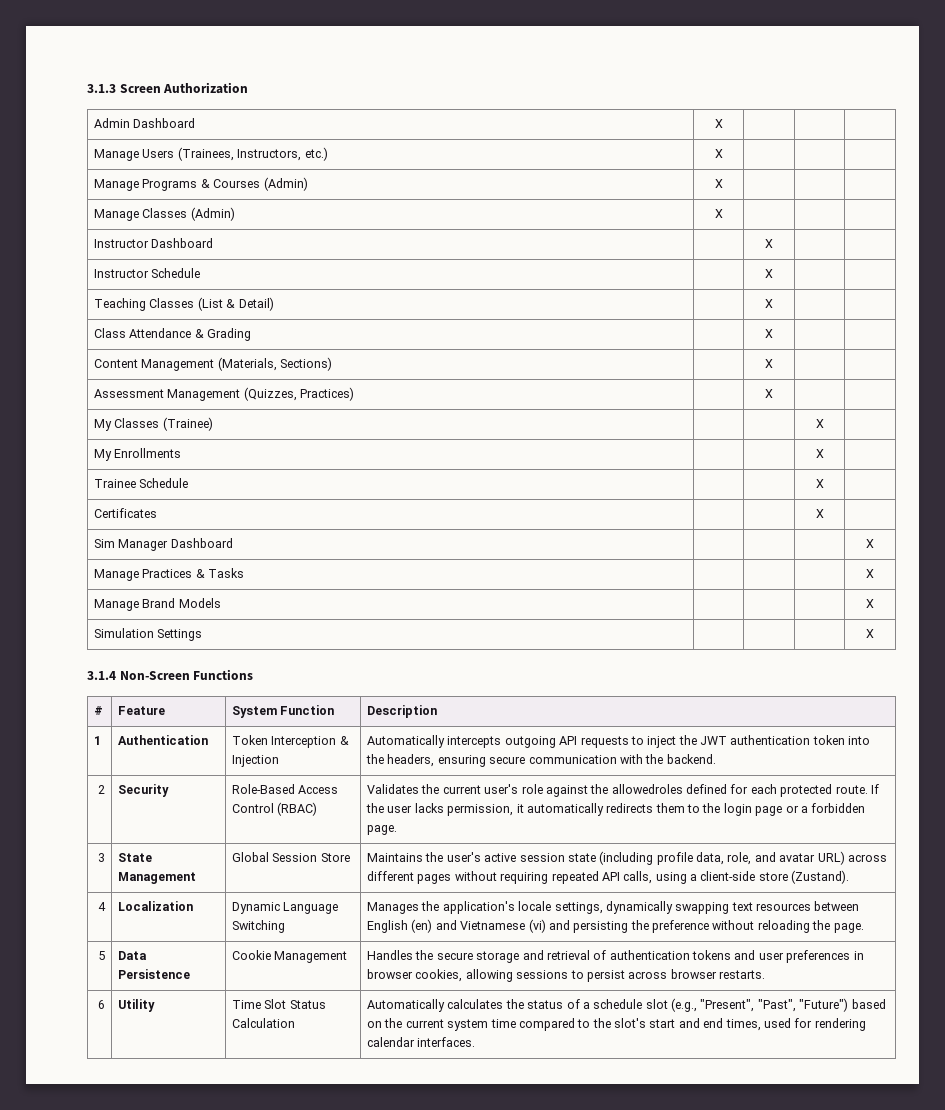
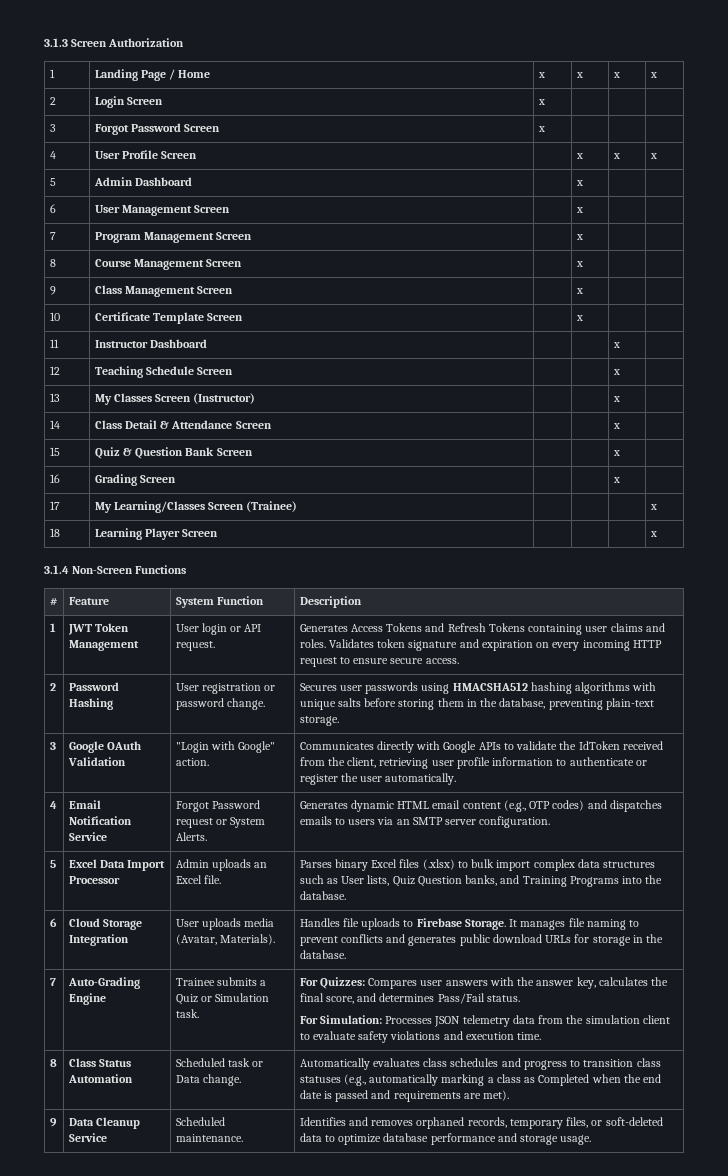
- Admin Dashboard | X | | |
- Manage Users (Trainees, Instructors, etc.) | X | | |
- Manage Programs & Courses (Admin) | X | | |
- Manage Classes (Admin) | X | | |
- Instructor Dashboard | | X | |
- Instructor Schedule | | X | |
- Teaching Classes (List & Detail) | | X | |
- Class Attendance & Grading | | X | |
- Content Management (Materials, Sections) | | X | |
- Assessment Management (Quizzes, Practices) | | X | |
- My Classes (Trainee) | | | X |
- My Enrollments | | | X |
- Trainee Schedule | | | X |
- Certificates | | | X |
- Sim Manager Dashboard | | | | X
- Manage Practices & Tasks | | | | X
- Manage Brand Models | | | | X
- Simulation Settings | | | | X
+ 1 | Landing Page / Home | x | x | x | x
+ 2 | Login Screen | x | | |
+ 3 | Forgot Password Screen | x | | |
+ 4 | User Profile Screen | | x | x | x
+ 5 | Admin Dashboard | | x | |
+ 6 | User Management Screen | | x | |
+ 7 | Program Management Screen | | x | |
+ 8 | Course Management Screen | | x | |
+ 9 | Class Management Screen | | x | |
+ 10 | Certificate Template Screen | | x | |
+ 11 | Instructor Dashboard | | | x |
+ 12 | Teaching Schedule Screen | | | x |
+ 13 | My Classes Screen (Instructor) | | | x |
+ 14 | Class Detail & Attendance Screen | | | x |
+ 15 | Quiz & Question Bank Screen | | | x |
+ 16 | Grading Screen | | | x |
+ 17 | My Learning/Classes Screen (Trainee) | | | | x
+ 18 | Learning Player Screen | | | | x
- 1 | Authentication | Token Interception & Injection | Automatically intercepts outgoing API requests to inject the JWT authentication token into the headers, ensuring secure communication with the backend.
- 2 | Security | Role-Based Access Control (RBAC) | Validates the current user's role against the allowedroles defined for each protected route. If the user lacks permission, it automatically redirects them to the login page or a forbidden page.
- 3 | State Management | Global Session Store | Maintains the user's active session state (including profile data, role, and avatar URL) across different pages without requiring repeated API calls, using a client-side store (Zustand).
- 4 | Localization | Dynamic Language Switching | Manages the application's locale settings, dynamically swapping text resources between English (en) and Vietnamese (vi) and persisting the preference without reloading the page.
- 5 | Data Persistence | Cookie Management | Handles the secure storage and retrieval of authentication tokens and user preferences in browser cookies, allowing sessions to persist across browser restarts.
- 6 | Utility | Time Slot Status Calculation | Automatically calculates the status of a schedule slot (e.g., "Present", "Past", "Future") based on the current system time compared to the slot's start and end times, used for rendering calendar interfaces.
+ 1 | JWT Token Management | User login or API request. | Generates Access Tokens and Refresh Tokens containing user claims and roles. Validates token signature and expiration on every incoming HTTP request to ensure secure access.
+ 2 | Password Hashing | User registration or password change. | Secures user passwords using HMACSHA512 hashing algorithms with unique salts before storing them in the database, preventing plain-text storage.
+ 3 | Google OAuth Validation | "Login with Google" action. | Communicates directly with Google APIs to validate the IdToken received from the client, retrieving user profile information to authenticate or register the user automatically.
+ 4 | Email Notification Service | Forgot Password request or System Alerts. | Generates dynamic HTML email content (e.g., OTP codes) and dispatches emails to users via an SMTP server configuration.
+ 5 | Excel Data Import Processor | Admin uploads an Excel file. | Parses binary Excel files (.xlsx) to bulk import complex data structures such as User lists, Quiz Question banks, and Training Programs into the database.
+ 6 | Cloud Storage Integration | User uploads media (Avatar, Materials). | Handles file uploads to Firebase Storage. It manages file naming to prevent conflicts and generates public download URLs for storage in the database.
+ 7 | Auto-Grading Engine | Trainee submits a Quiz or Simulation task. | For Quizzes: Compares user answers with the answer key, calculates the final score, and determines Pass/Fail status.
+ For Simulation: Processes JSON telemetry data from the simulation client to evaluate safety violations and execution time.
+ 8 | Class Status Automation | Scheduled task or Data change. | Automatically evaluates class schedules and progress to transition class statuses (e.g., automatically marking a class as Completed when the end date is passed and requirements are met).
+ 9 | Data Cleanup Service | Scheduled maintenance. | Identifies and removes orphaned records, temporary files, or soft-deleted data to optimize database performance and storage usage.

